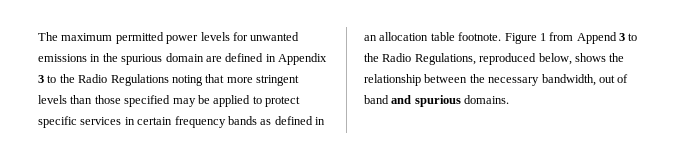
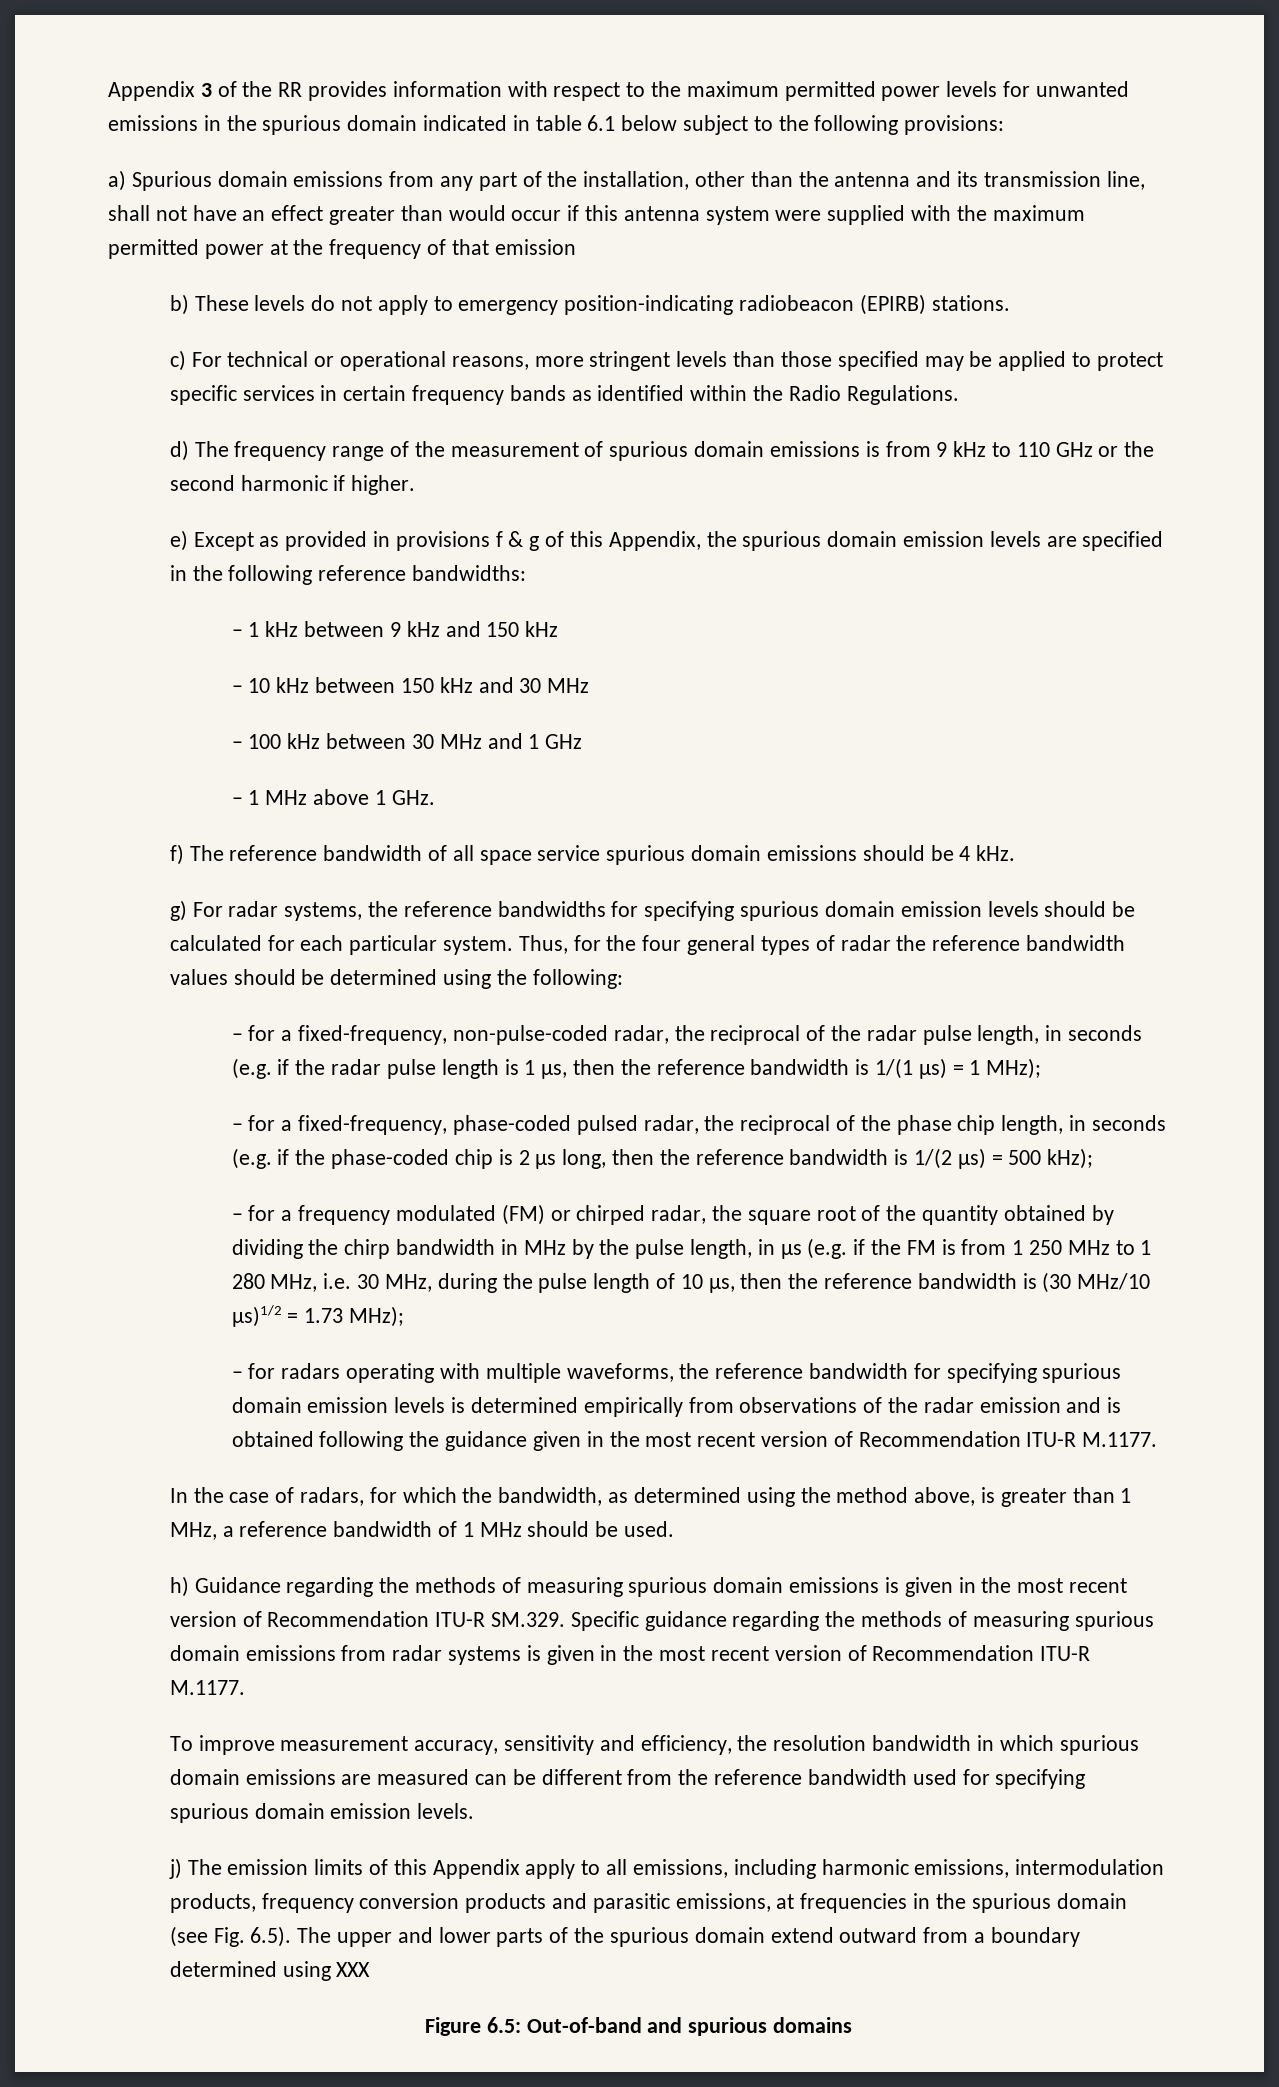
- The maximum permitted power levels for unwanted emissions in the spurious domain are defined in Appendix 3 to the Radio Regulations noting that more stringent levels than those specified may be applied to protect specific services in certain frequency bands as defined in an allocation table footnote. Figure 1 from Append 3 to the Radio Regulations, reproduced below, shows the relationship between the necessary bandwidth, out of band and spurious domains.
+ Appendix 3 of the RR provides information with respect to the maximum permitted power levels for unwanted emissions in the spurious domain indicated in table 6.1 below subject to the following provisions:
+ a) Spurious domain emissions from any part of the installation, other than the antenna and its transmission line, shall not have an effect greater than would occur if this antenna system were supplied with the maximum permitted power at the frequency of that emission
+ b) These levels do not apply to emergency position-indicating radiobeacon (EPIRB) stations.
+ c) For technical or operational reasons, more stringent levels than those specified may be applied to protect specific services in certain frequency bands as identified within the Radio Regulations.
+ d) The frequency range of the measurement of spurious domain emissions is from 9 kHz to 110 GHz or the second harmonic if higher.
+ e) Except as provided in provisions f & g of this Appendix, the spurious domain emission levels are specified in the following reference bandwidths:
+ – 1 kHz between 9 kHz and 150 kHz
+ – 10 kHz between 150 kHz and 30 MHz
+ – 100 kHz between 30 MHz and 1 GHz
+ – 1 MHz above 1 GHz.
+ f) The reference bandwidth of all space service spurious domain emissions should be 4 kHz.
+ g) For radar systems, the reference bandwidths for specifying spurious domain emission levels should be calculated for each particular system. Thus, for the four general types of radar the reference bandwidth values should be determined using the following:
+ – for a fixed-frequency, non-pulse-coded radar, the reciprocal of the radar pulse length, in seconds (e.g. if the radar pulse length is 1 μs, then the reference bandwidth is 1/(1 μs) = 1 MHz);
+ – for a fixed-frequency, phase-coded pulsed radar, the reciprocal of the phase chip length, in seconds (e.g. if the phase-coded chip is 2 μs long, then the reference bandwidth is 1/(2 μs) = 500 kHz);
+ – for a frequency modulated (FM) or chirped radar, the square root of the quantity obtained by dividing the chirp bandwidth in MHz by the pulse length, in μs (e.g. if the FM is from 1 250 MHz to 1 280 MHz, i.e. 30 MHz, during the pulse length of 10 μs, then the reference bandwidth is (30 MHz/10 μs)1/2 = 1.73 MHz);
+ – for radars operating with multiple waveforms, the reference bandwidth for specifying spurious domain emission levels is determined empirically from observations of the radar emission and is obtained following the guidance given in the most recent version of Recommendation ITU-R M.1177.
+ In the case of radars, for which the bandwidth, as determined using the method above, is greater than 1 MHz, a reference bandwidth of 1 MHz should be used.
+ h) Guidance regarding the methods of measuring spurious domain emissions is given in the most recent version of Recommendation ITU-R SM.329. Specific guidance regarding the methods of measuring spurious domain emissions from radar systems is given in the most recent version of Recommendation ITU-R M.1177.
+ To improve measurement accuracy, sensitivity and efficiency, the resolution bandwidth in which spurious domain emissions are measured can be different from the reference bandwidth used for specifying spurious domain emission levels.
+ j) The emission limits of this Appendix apply to all emissions, including harmonic emissions, intermodulation products, frequency conversion products and parasitic emissions, at frequencies in the spurious domain (see Fig. 6.5). The upper and lower parts of the spurious domain extend outward from a boundary determined using XXX
+ Figure 6.5: Out-of-band and spurious domains

